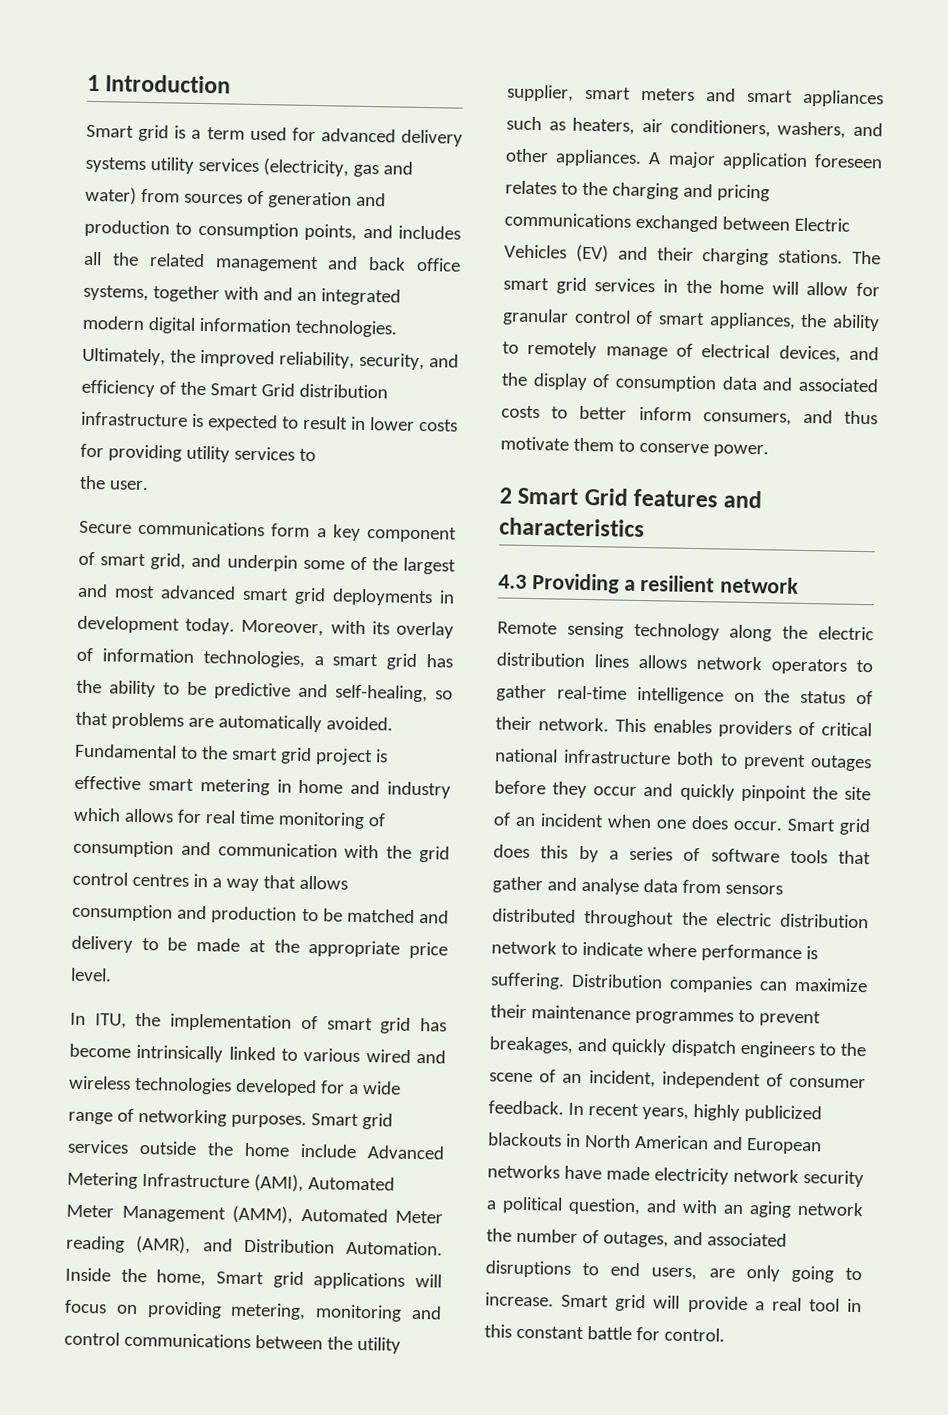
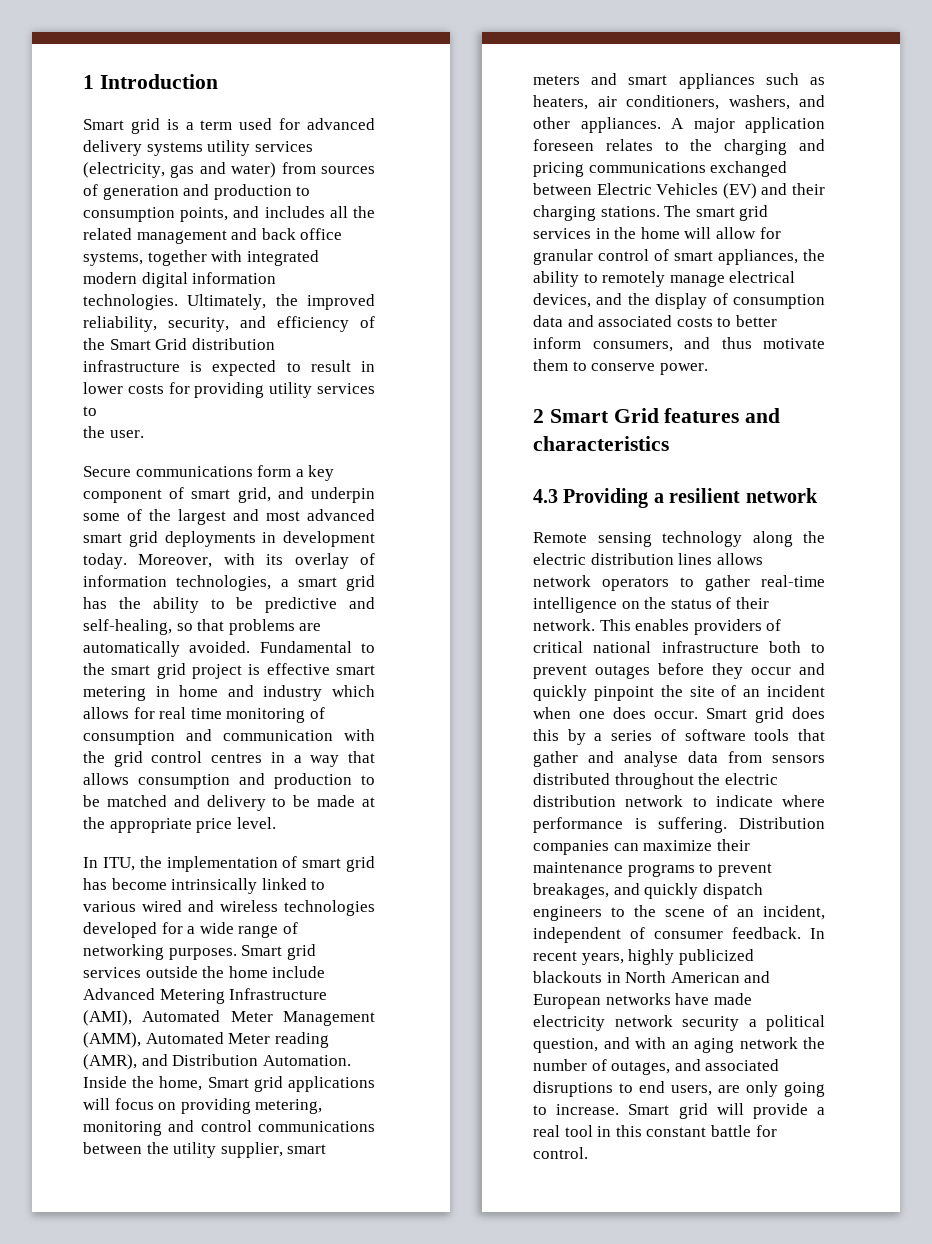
- Smart grid is a term used for advanced delivery systems utility services (electricity, gas and water) from sources of generation and production to consumption points, and includes all the related management and back office systems, together with and an integrated modern digital information technologies.
+ Smart grid is a term used for advanced delivery systems utility services (electricity, gas and water) from sources of generation and production to consumption points, and includes all the related management and back office systems, together with integrated modern digital information technologies.
- The smart grid services in the home will allow for granular control of smart appliances, the ability to remotely manage of electrical devices, and the display of consumption data and associated costs to better inform consumers, and thus motivate them to conserve power.
+ The smart grid services in the home will allow for granular control of smart appliances, the ability to remotely manage electrical devices, and the display of consumption data and associated costs to better inform consumers, and thus motivate them to conserve power.
- Distribution companies can maximize their maintenance programmes to prevent breakages, and quickly dispatch engineers to the scene of an incident, independent of consumer feedback.
+ Distribution companies can maximize their maintenance programs to prevent breakages, and quickly dispatch engineers to the scene of an incident, independent of consumer feedback.

